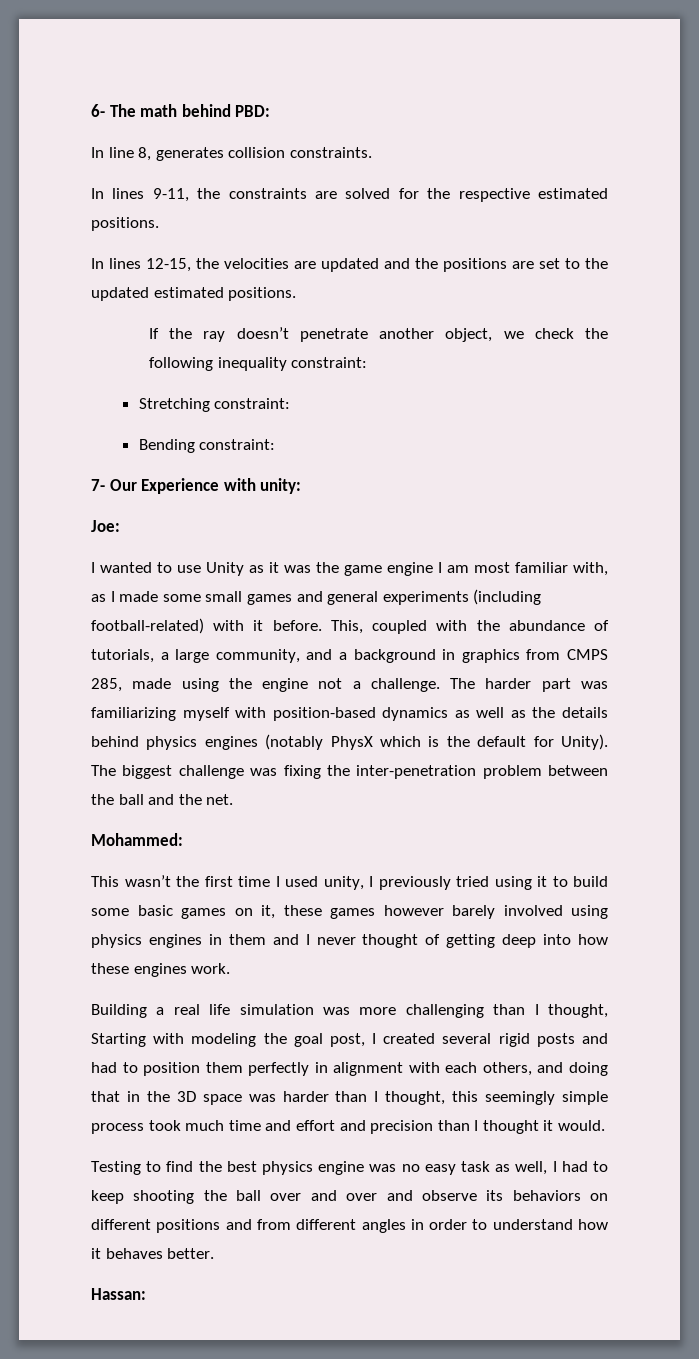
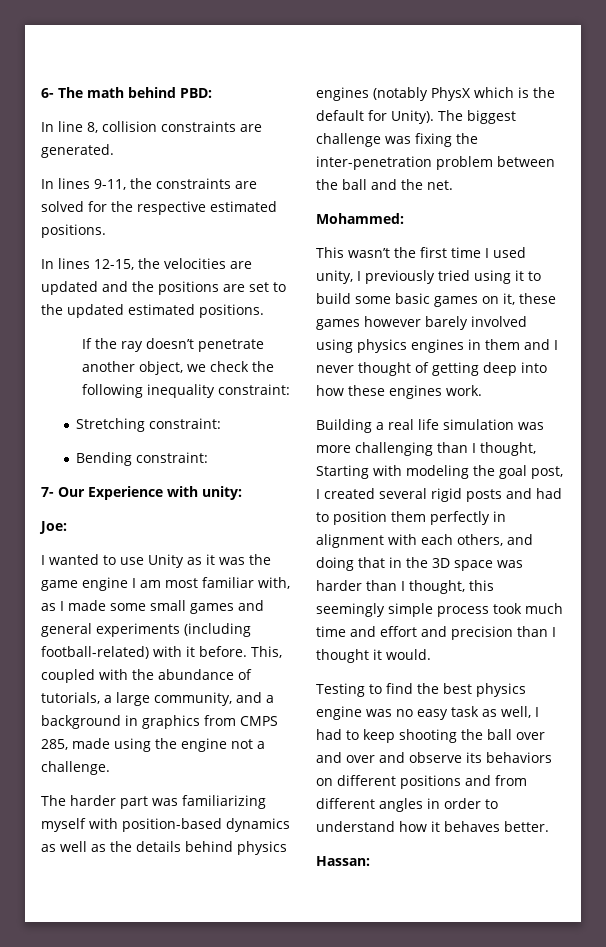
- In line 8, generates collision constraints.
+ In line 8, collision constraints are generated.
- This, coupled with the abundance of tutorials, a large community, and a background in graphics from CMPS 285, made using the engine not a challenge. The harder part was familiarizing myself with position-based dynamics as well as the details behind physics engines (notably PhysX which is the default for Unity).
+ This, coupled with the abundance of tutorials, a large community, and a background in graphics from CMPS 285, made using the engine not a challenge.
+ The harder part was familiarizing myself with position-based dynamics as well as the details behind physics engines (notably PhysX which is the default for Unity).

